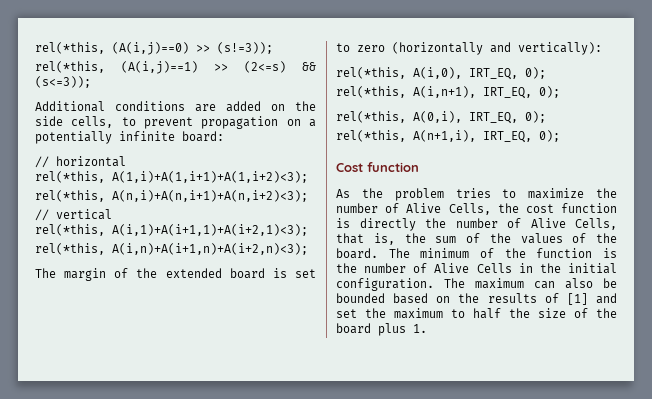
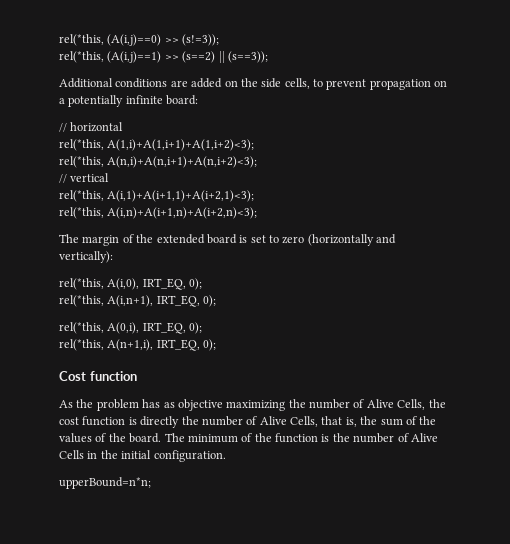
- rel(*this, (A(i,j)==1) >> (2<=s) && (s<=3));
+ rel(*this, (A(i,j)==1) >> (s==2) || (s==3));
- As the problem tries to maximize the number of Alive Cells, the cost function is directly the number of Alive Cells, that is, the sum of the values of the board.
+ As the problem has as objective maximizing the number of Alive Cells, the cost function is directly the number of Alive Cells, that is, the sum of the values of the board.
- The minimum of the function is the number of Alive Cells in the initial configuration. The maximum can also be bounded based on the results of [1] and set the maximum to half the size of the board plus 1.
+ The minimum of the function is the number of Alive Cells in the initial configuration.
+ upperBound=n*n;

